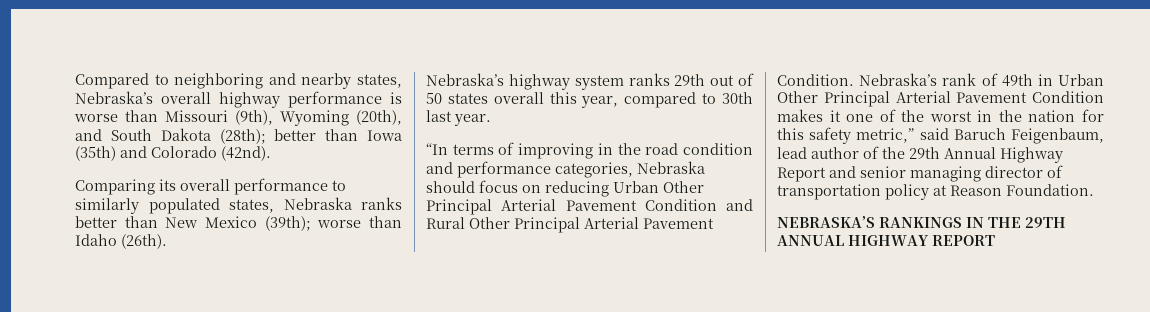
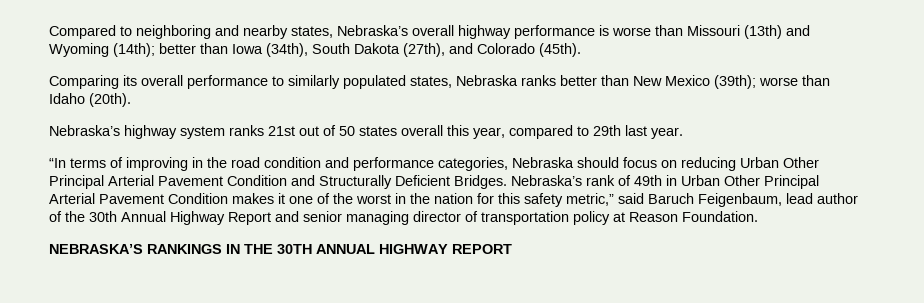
- Compared to neighboring and nearby states, Nebraska’s overall highway performance is worse than Missouri (9th), Wyoming (20th), and South Dakota (28th); better than Iowa (35th) and Colorado (42nd).
+ Compared to neighboring and nearby states, Nebraska’s overall highway performance is worse than Missouri (13th) and Wyoming (14th); better than Iowa (34th), South Dakota (27th), and Colorado (45th).
- Comparing its overall performance to similarly populated states, Nebraska ranks better than New Mexico (39th); worse than Idaho (26th).
+ Comparing its overall performance to similarly populated states, Nebraska ranks better than New Mexico (39th); worse than Idaho (20th).
- Nebraska’s highway system ranks 29th out of 50 states overall this year, compared to 30th last year.
+ Nebraska’s highway system ranks 21st out of 50 states overall this year, compared to 29th last year.
- “In terms of improving in the road condition and performance categories, Nebraska should focus on reducing Urban Other Principal Arterial Pavement Condition and Rural Other Principal Arterial Pavement Condition.
+ “In terms of improving in the road condition and performance categories, Nebraska should focus on reducing Urban Other Principal Arterial Pavement Condition and Structurally Deficient Bridges.
- Nebraska’s rank of 49th in Urban Other Principal Arterial Pavement Condition makes it one of the worst in the nation for this safety metric,” said Baruch Feigenbaum, lead author of the 29th Annual Highway Report and senior managing director of transportation policy at Reason Foundation.
+ Nebraska’s rank of 49th in Urban Other Principal Arterial Pavement Condition makes it one of the worst in the nation for this safety metric,” said Baruch Feigenbaum, lead author of the 30th Annual Highway Report and senior managing director of transportation policy at Reason Foundation.
- NEBRASKA’S RANKINGS IN THE 29TH ANNUAL HIGHWAY REPORT
+ NEBRASKA’S RANKINGS IN THE 30TH ANNUAL HIGHWAY REPORT

